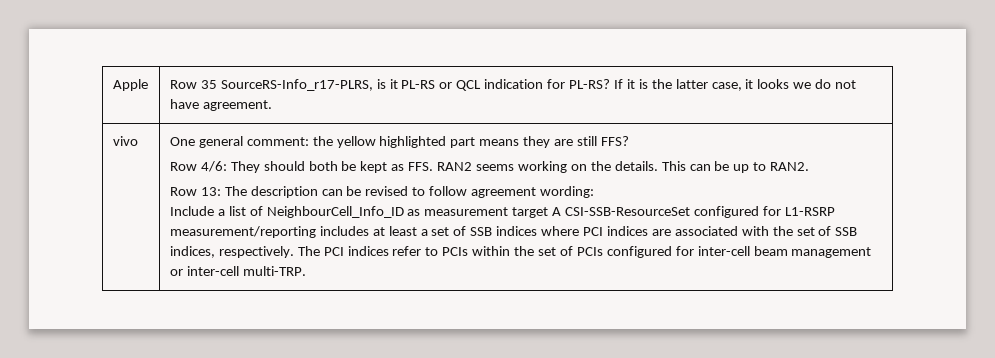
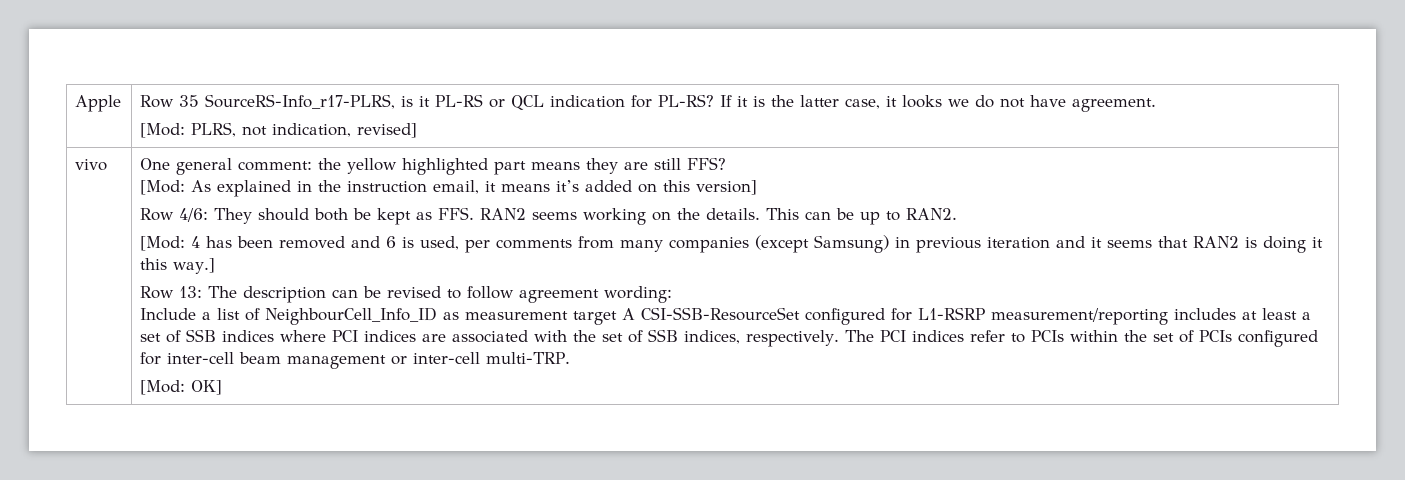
  Apple | Row 35 SourceRS-Info_r17-PLRS, is it PL-RS or QCL indication for PL-RS? If it is the latter case, it looks we do not have agreement.
+ [Mod: PLRS, not indication, revised]
+ [Mod: As explained in the instruction email, it means it’s added on this version]
+ [Mod: 4 has been removed and 6 is used, per comments from many companies (except Samsung) in previous iteration and it seems that RAN2 is doing it this way.]
+ [Mod: OK]

